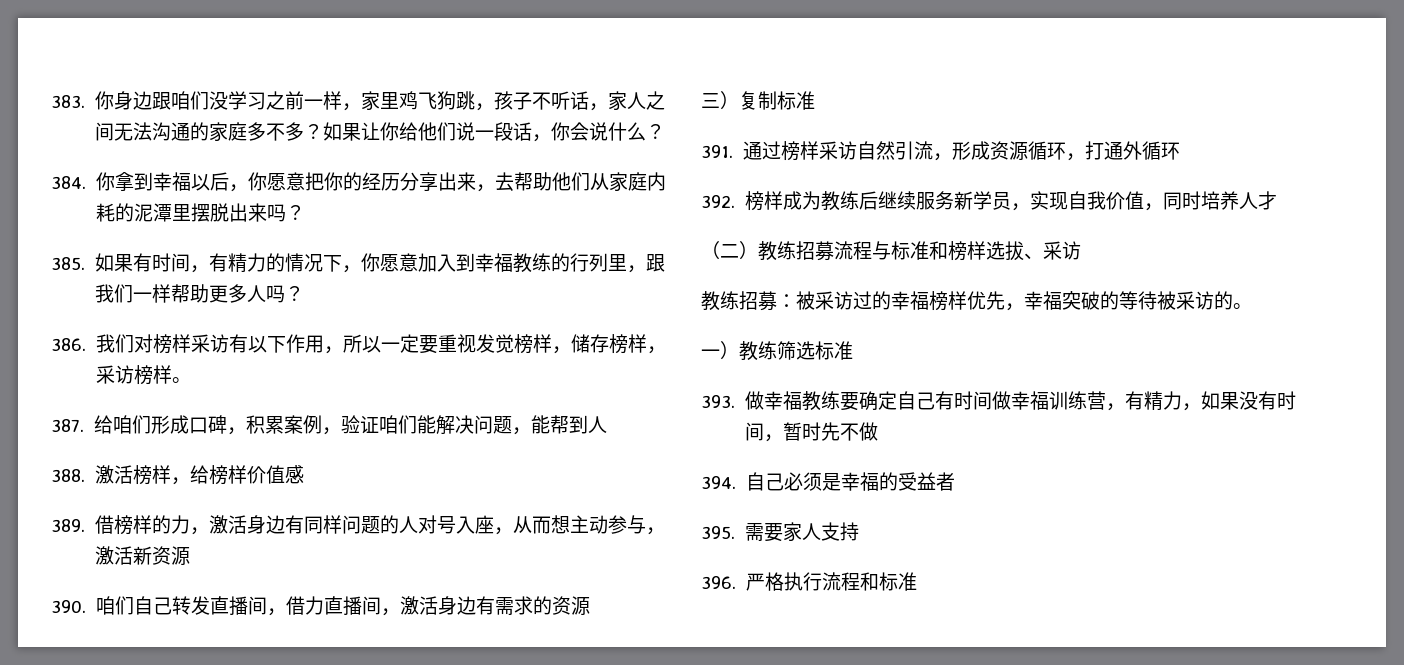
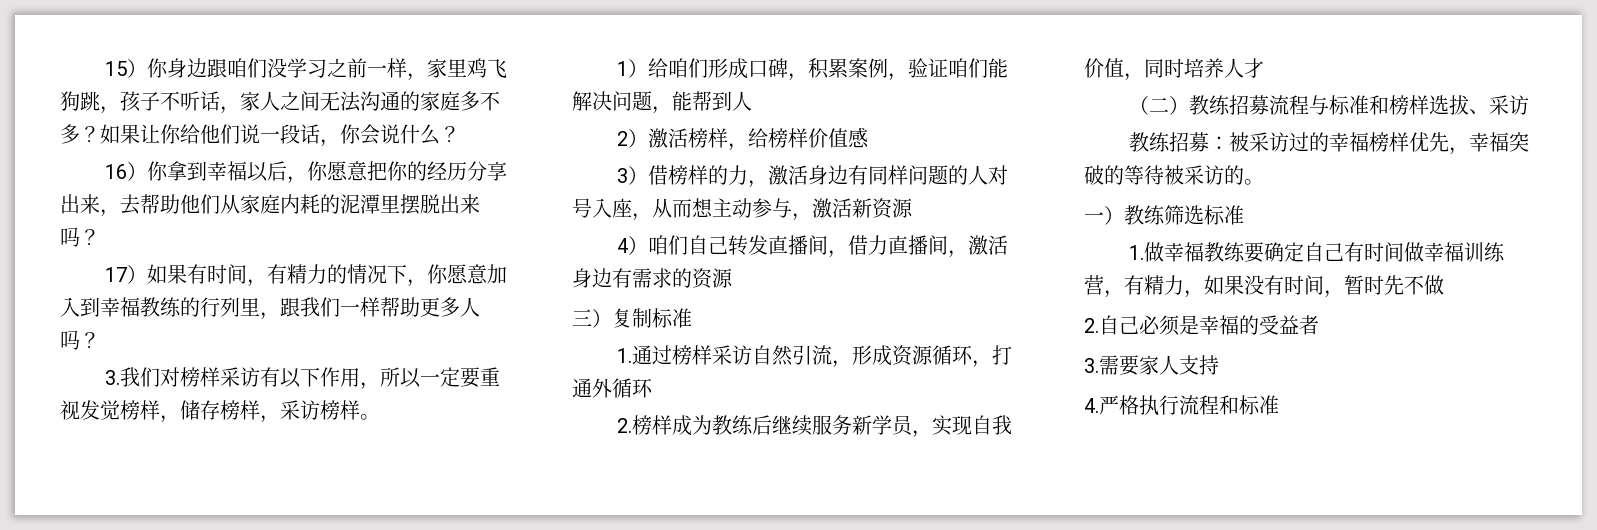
- 383.你身边跟咱们没学习之前一样，家里鸡飞狗跳，孩子不听话，家人之间无法沟通的家庭多不多？
+ 15）你身边跟咱们没学习之前一样，家里鸡飞狗跳，孩子不听话，家人之间无法沟通的家庭多不多？
- 384.你拿到幸福以后，你愿意把你的经历分享出来，去帮助他们从家庭内耗的泥潭里摆脱出来吗？
+ 16）你拿到幸福以后，你愿意把你的经历分享出来，去帮助他们从家庭内耗的泥潭里摆脱出来吗？
- 385.如果有时间，有精力的情况下，你愿意加入到幸福教练的行列里，跟我们一样帮助更多人吗？
+ 17）如果有时间，有精力的情况下，你愿意加入到幸福教练的行列里，跟我们一样帮助更多人吗？
- 386.我们对榜样采访有以下作用，所以一定要重视发觉榜样，储存榜样，采访榜样。
+ 3.我们对榜样采访有以下作用，所以一定要重视发觉榜样，储存榜样，采访榜样。
- 387.给咱们形成口碑，积累案例，验证咱们能解决问题，能帮到人
+ 1）给咱们形成口碑，积累案例，验证咱们能解决问题，能帮到人
- 388.激活榜样，给榜样价值感
+ 2）激活榜样，给榜样价值感
- 389.借榜样的力，激活身边有同样问题的人对号入座，从而想主动参与，激活新资源
+ 3）借榜样的力，激活身边有同样问题的人对号入座，从而想主动参与，激活新资源
- 390.咱们自己转发直播间，借力直播间，激活身边有需求的资源
+ 4）咱们自己转发直播间，借力直播间，激活身边有需求的资源
- 391.通过榜样采访自然引流，形成资源循环，打通外循环
+ 1.通过榜样采访自然引流，形成资源循环，打通外循环
- 392.榜样成为教练后继续服务新学员，实现自我价值，同时培养人才
+ 2.榜样成为教练后继续服务新学员，实现自我价值，同时培养人才
- 393.做幸福教练要确定自己有时间做幸福训练营，有精力，如果没有时间，暂时先不做
+ 1.做幸福教练要确定自己有时间做幸福训练营，有精力，如果没有时间，暂时先不做
- 394.自己必须是幸福的受益者
+ 2.自己必须是幸福的受益者
- 395.需要家人支持
+ 3.需要家人支持
- 396.严格执行流程和标准
+ 4.严格执行流程和标准

